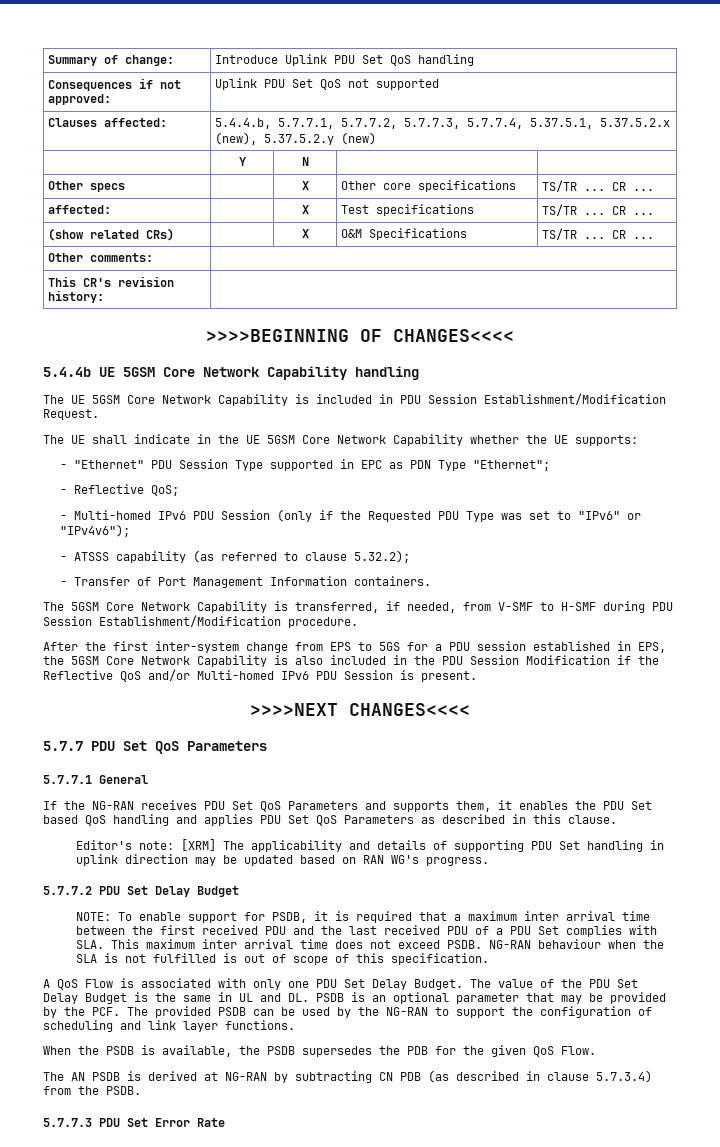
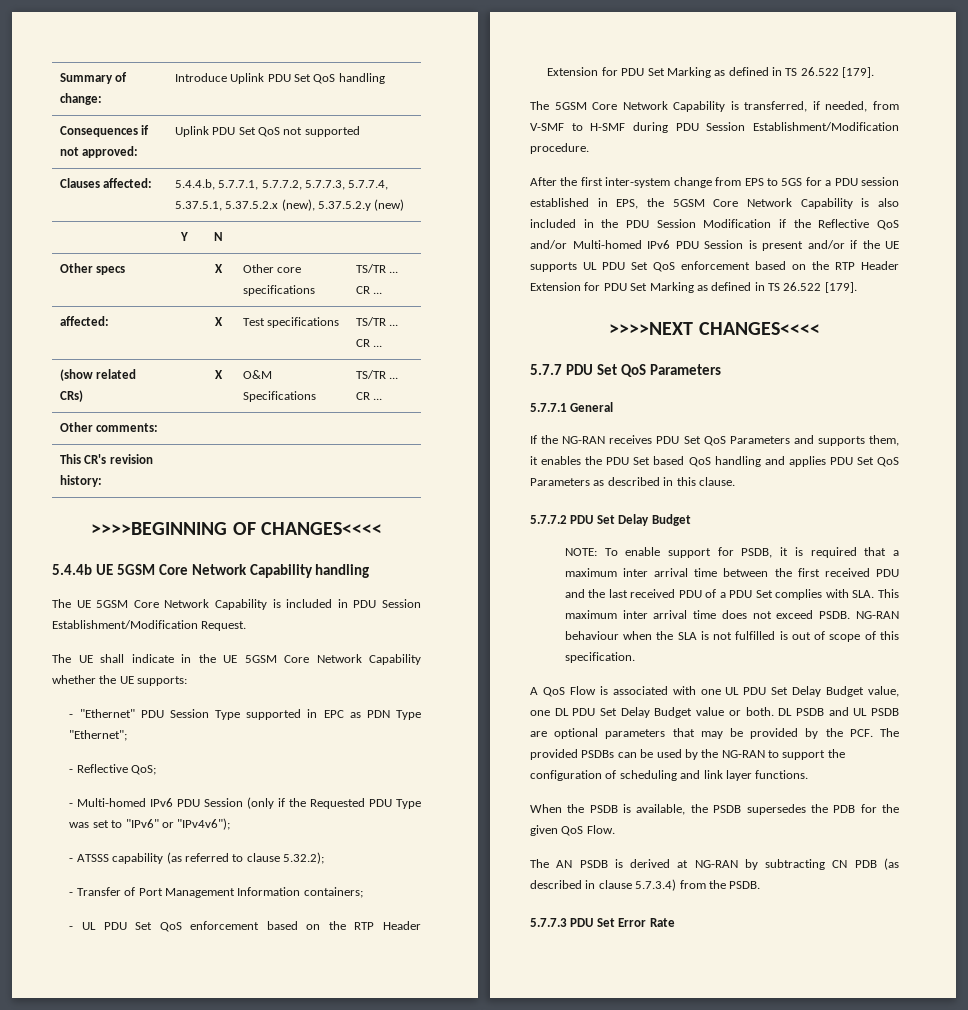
- - Transfer of Port Management Information containers.
+ - Transfer of Port Management Information containers;
+ - UL PDU Set QoS enforcement based on the RTP Header Extension for PDU Set Marking as defined in TS 26.522 [179].
- After the first inter-system change from EPS to 5GS for a PDU session established in EPS, the 5GSM Core Network Capability is also included in the PDU Session Modification if the Reflective QoS and/or Multi-homed IPv6 PDU Session is present.
+ After the first inter-system change from EPS to 5GS for a PDU session established in EPS, the 5GSM Core Network Capability is also included in the PDU Session Modification if the Reflective QoS and/or Multi-homed IPv6 PDU Session is present and/or if the UE supports UL PDU Set QoS enforcement based on the RTP Header Extension for PDU Set Marking as defined in TS 26.522 [179].
- Editor's note: [XRM] The applicability and details of supporting PDU Set handling in uplink direction may be updated based on RAN WG's progress.
- A QoS Flow is associated with only one PDU Set Delay Budget. The value of the PDU Set Delay Budget is the same in UL and DL. PSDB is an optional parameter that may be provided by the PCF. The provided PSDB can be used by the NG-RAN to support the configuration of scheduling and link layer functions.
+ A QoS Flow is associated with one UL PDU Set Delay Budget value, one DL PDU Set Delay Budget value or both. DL PSDB and UL PSDB are optional parameters that may be provided by the PCF. The provided PSDBs can be used by the NG-RAN to support the configuration of scheduling and link layer functions.

